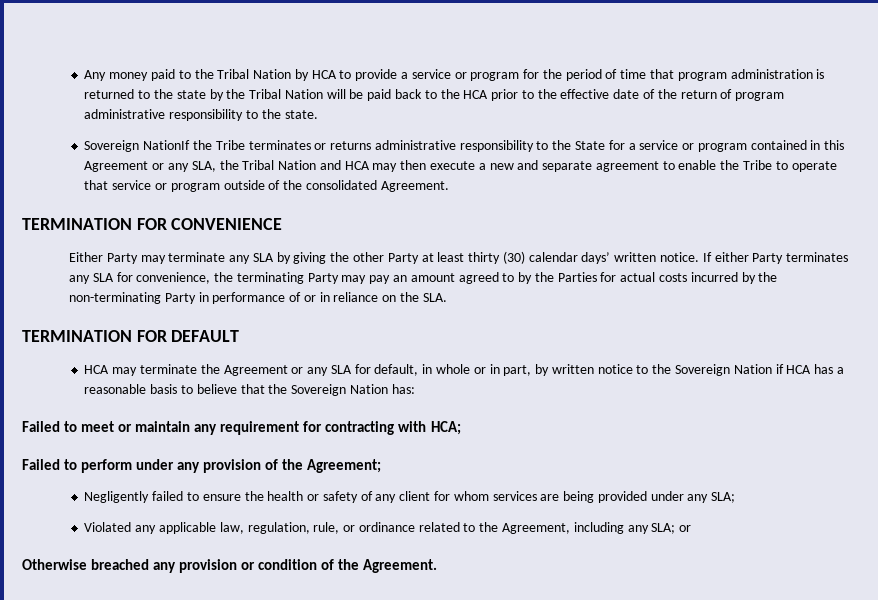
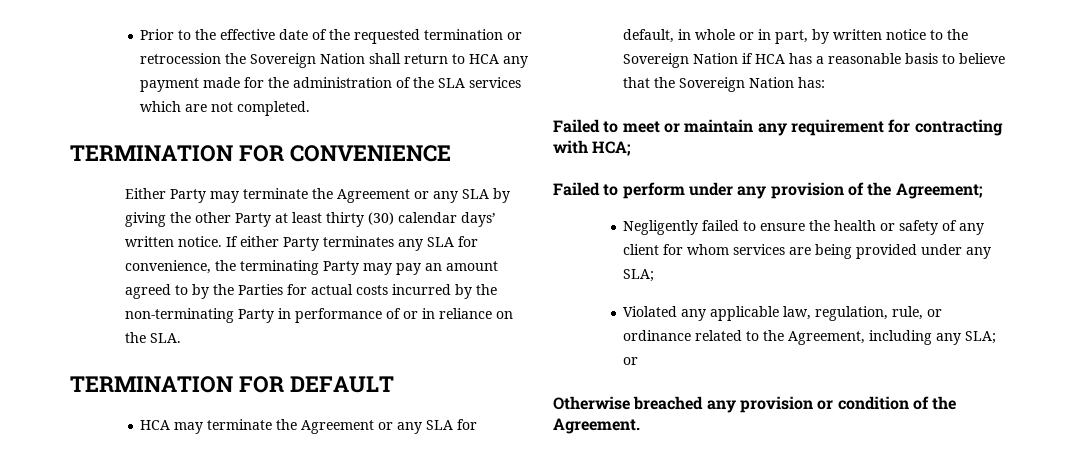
- Any money paid to the Tribal Nation by HCA to provide a service or program for the period of time that program administration is returned to the state by the Tribal Nation will be paid back to the HCA prior to the effective date of the return of program administrative responsibility to the state.
- Sovereign NationIf the Tribe terminates or returns administrative responsibility to the State for a service or program contained in this Agreement or any SLA, the Tribal Nation and HCA may then execute a new and separate agreement to enable the Tribe to operate that service or program outside of the consolidated Agreement.
+ Prior to the effective date of the requested termination or retrocession the Sovereign Nation shall return to HCA any payment made for the administration of the SLA services which are not completed.
- Either Party may terminate any SLA by giving the other Party at least thirty (30) calendar days’ written notice.
+ Either Party may terminate the Agreement or any SLA by giving the other Party at least thirty (30) calendar days’ written notice.

